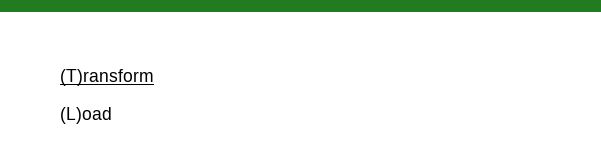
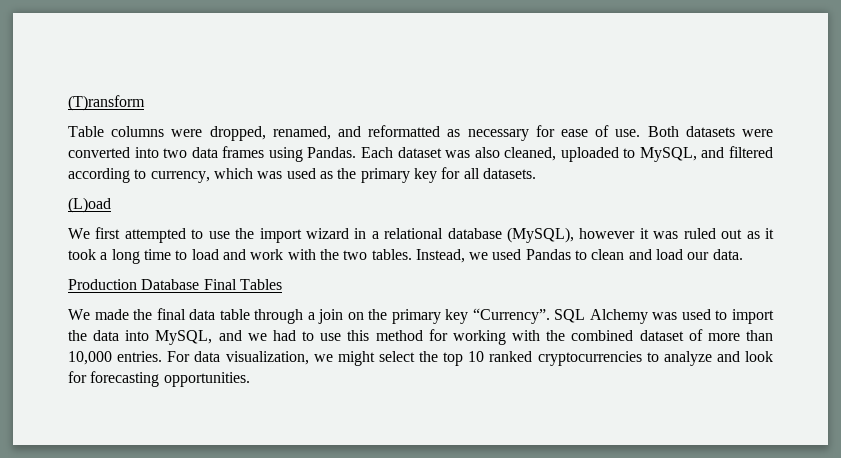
+ Table columns were dropped, renamed, and reformatted as necessary for ease of use. Both datasets were converted into two data frames using Pandas. Each dataset was also cleaned, uploaded to MySQL, and filtered according to currency, which was used as the primary key for all datasets.
  (L)oad
+ We first attempted to use the import wizard in a relational database (MySQL), however it was ruled out as it took a long time to load and work with the two tables. Instead, we used Pandas to clean and load our data.
+ Production Database Final Tables
+ We made the final data table through a join on the primary key “Currency”. SQL Alchemy was used to import the data into MySQL, and we had to use this method for working with the combined dataset of more than 10,000 entries. For data visualization, we might select the top 10 ranked cryptocurrencies to analyze and look for forecasting opportunities.

